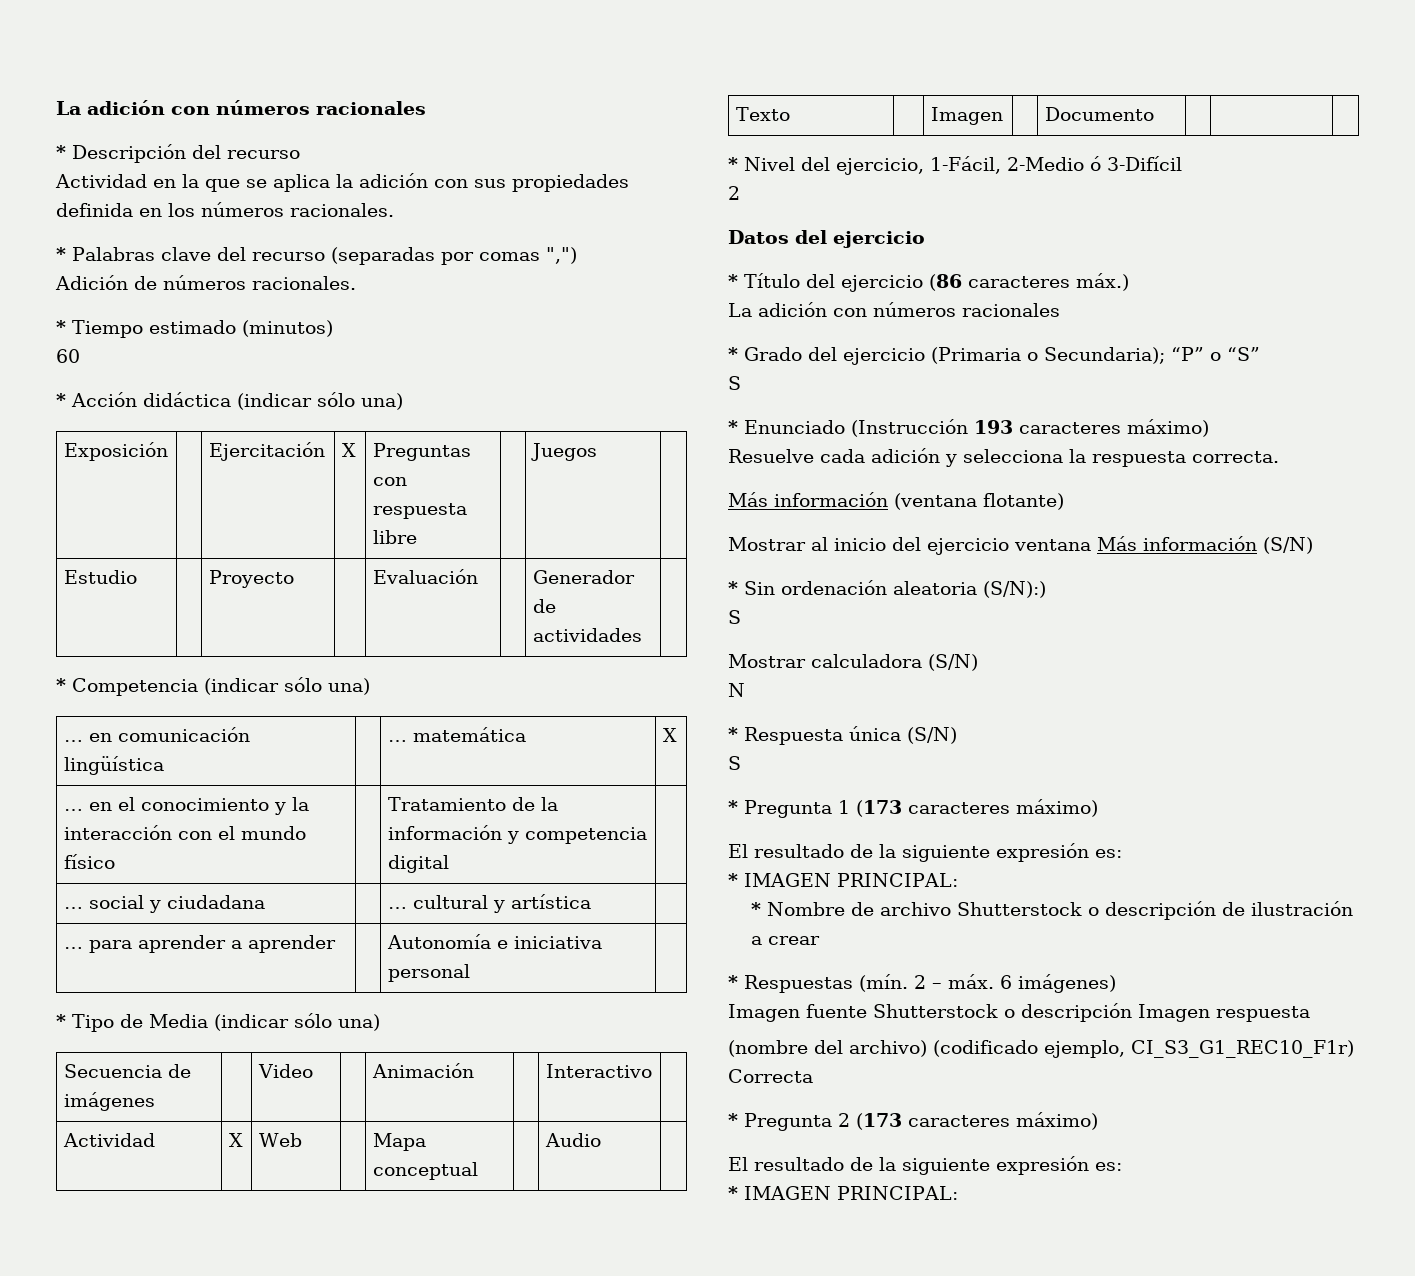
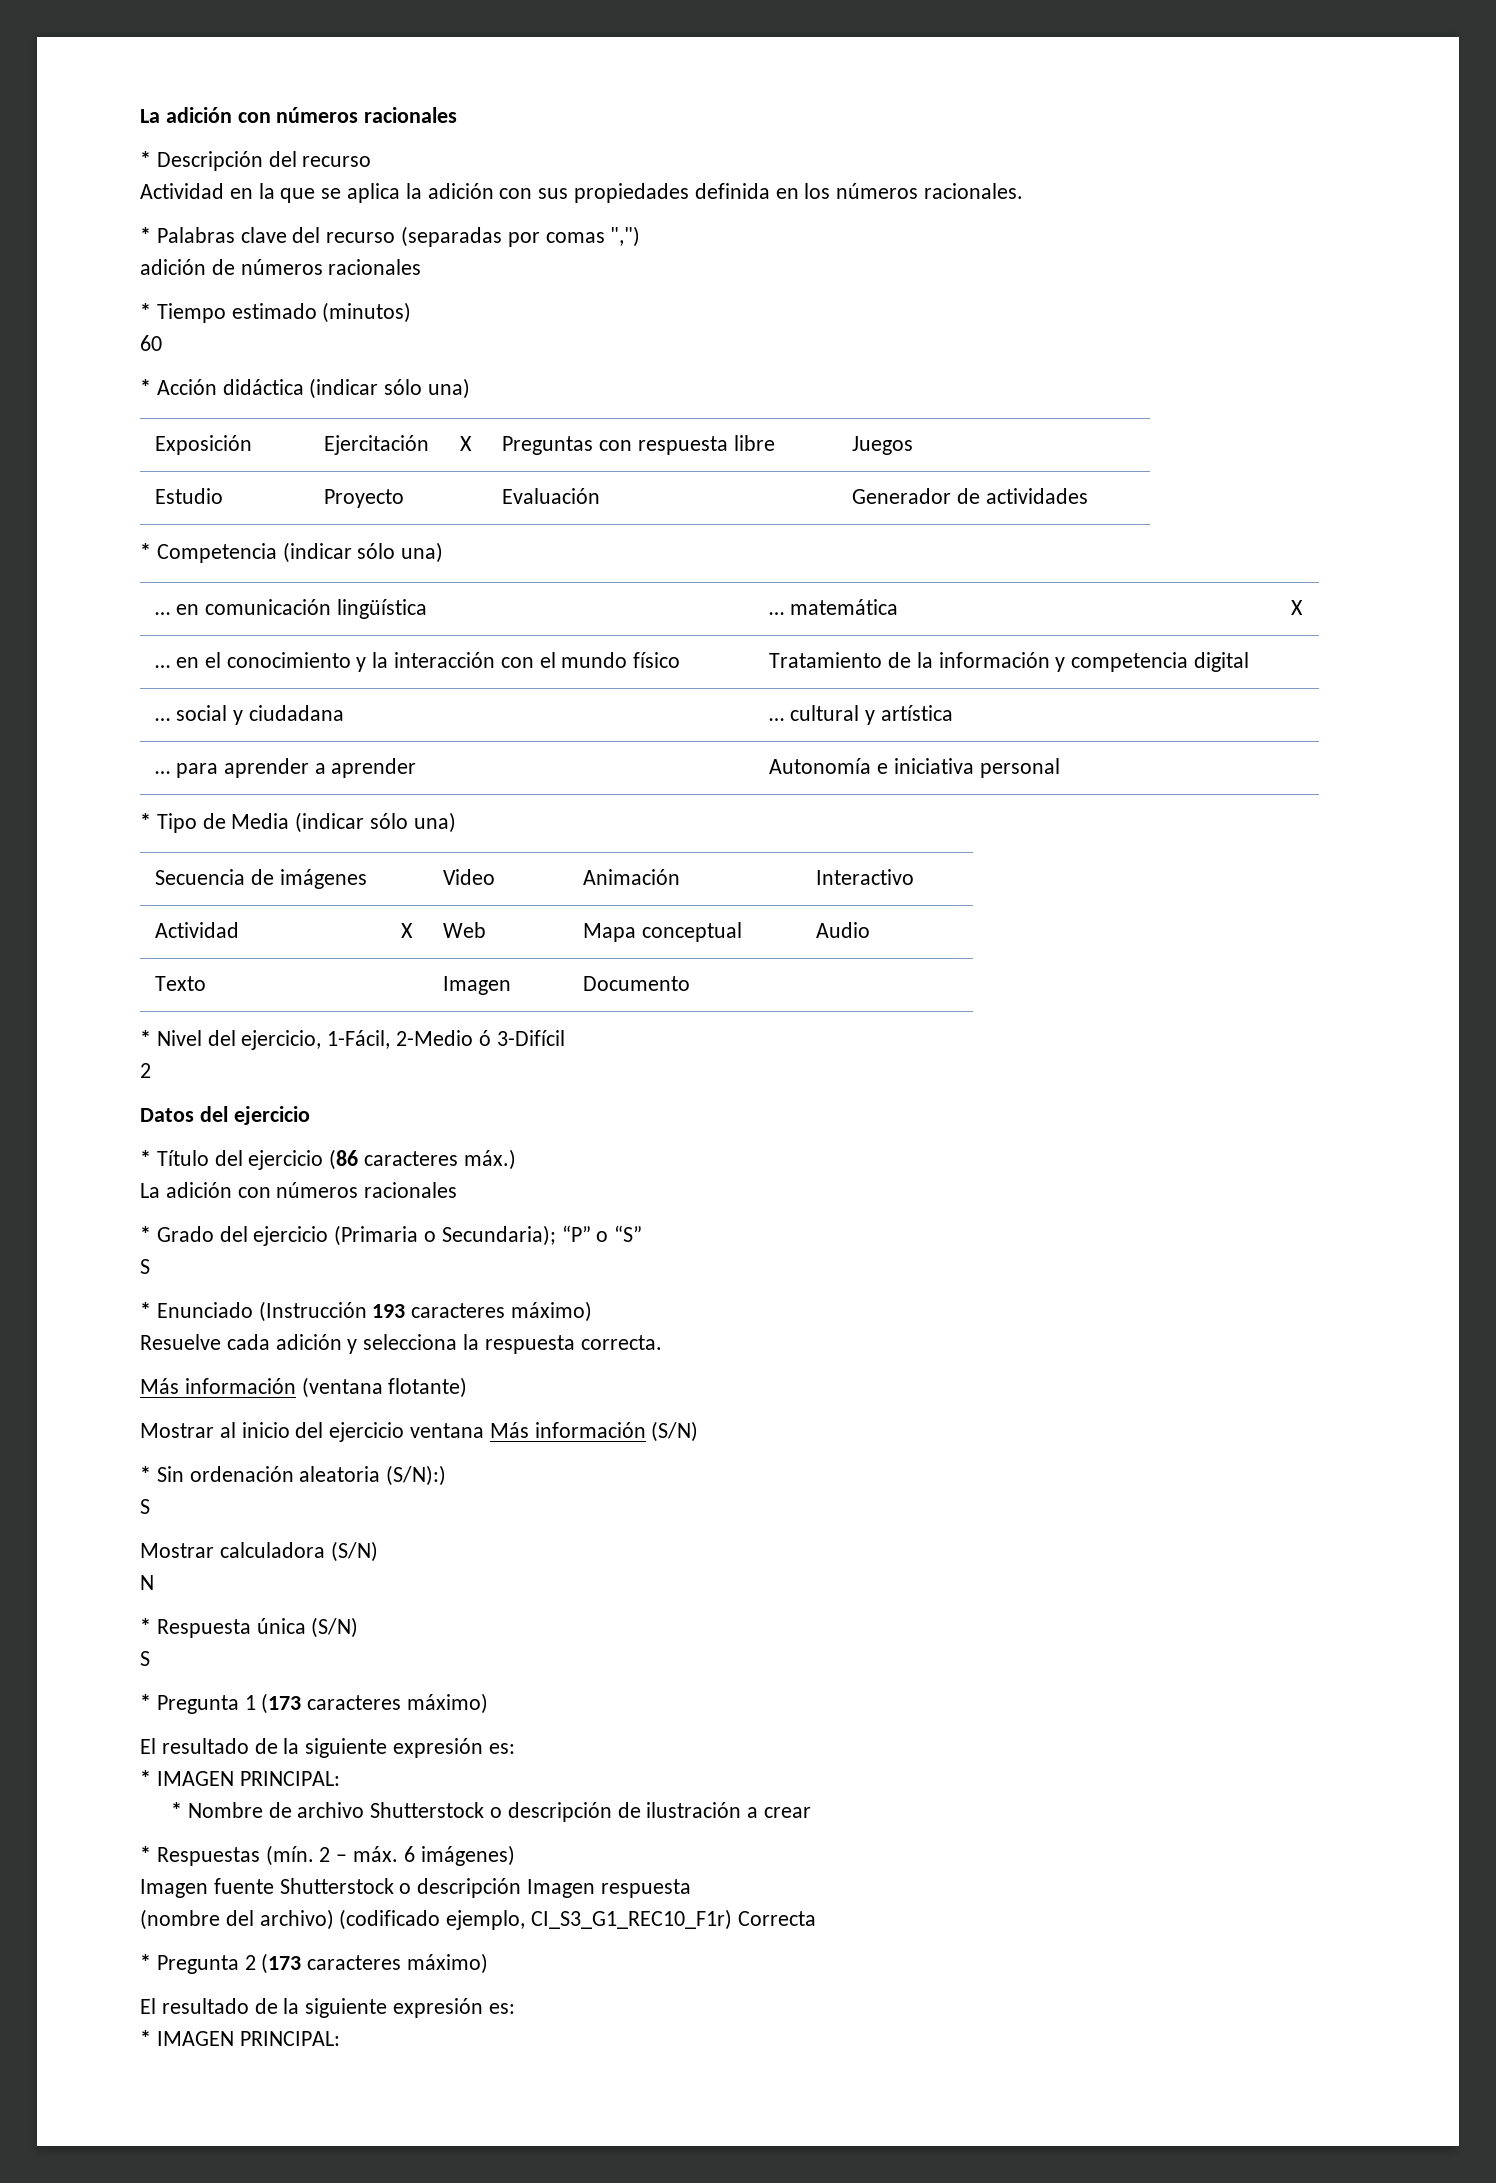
- Adición de números racionales.
+ adición de números racionales

